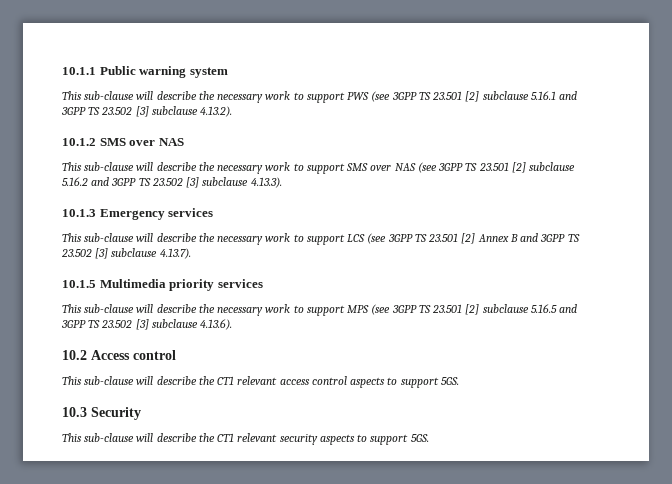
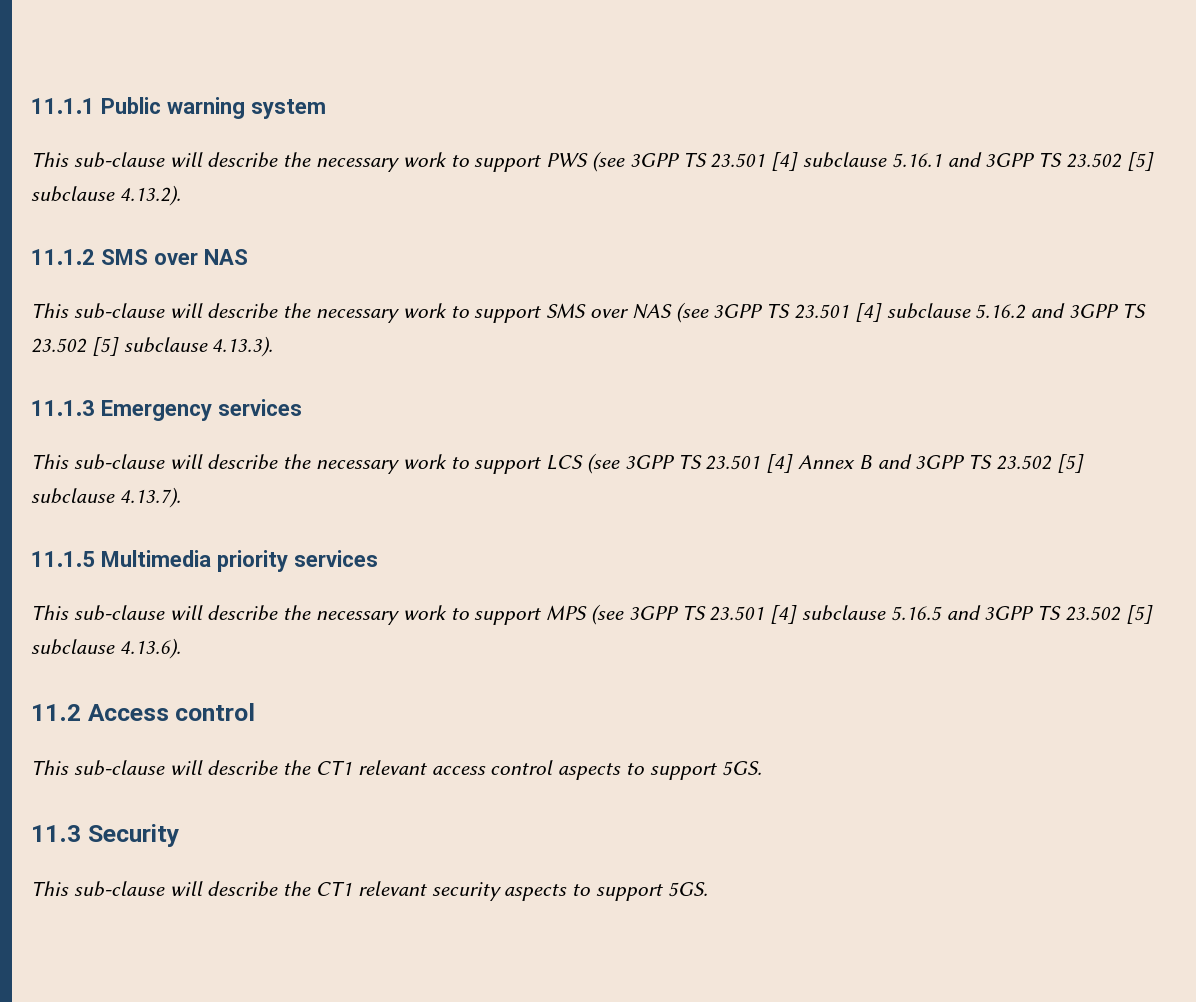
- 10.1.1 Public warning system
+ 11.1.1 Public warning system
- This sub-clause will describe the necessary work to support PWS (see 3GPP TS 23.501 [2] subclause 5.16.1 and 3GPP TS 23.502 [3] subclause 4.13.2).
+ This sub-clause will describe the necessary work to support PWS (see 3GPP TS 23.501 [4] subclause 5.16.1 and 3GPP TS 23.502 [5] subclause 4.13.2).
- 10.1.2 SMS over NAS
+ 11.1.2 SMS over NAS
- This sub-clause will describe the necessary work to support SMS over NAS (see 3GPP TS 23.501 [2] subclause 5.16.2 and 3GPP TS 23.502 [3] subclause 4.13.3).
+ This sub-clause will describe the necessary work to support SMS over NAS (see 3GPP TS 23.501 [4] subclause 5.16.2 and 3GPP TS 23.502 [5] subclause 4.13.3).
- 10.1.3 Emergency services
+ 11.1.3 Emergency services
- This sub-clause will describe the necessary work to support LCS (see 3GPP TS 23.501 [2] Annex B and 3GPP TS 23.502 [3] subclause 4.13.7).
+ This sub-clause will describe the necessary work to support LCS (see 3GPP TS 23.501 [4] Annex B and 3GPP TS 23.502 [5] subclause 4.13.7).
- 10.1.5 Multimedia priority services
+ 11.1.5 Multimedia priority services
- This sub-clause will describe the necessary work to support MPS (see 3GPP TS 23.501 [2] subclause 5.16.5 and 3GPP TS 23.502 [3] subclause 4.13.6).
+ This sub-clause will describe the necessary work to support MPS (see 3GPP TS 23.501 [4] subclause 5.16.5 and 3GPP TS 23.502 [5] subclause 4.13.6).
- 10.2 Access control
+ 11.2 Access control
- 10.3 Security
+ 11.3 Security

